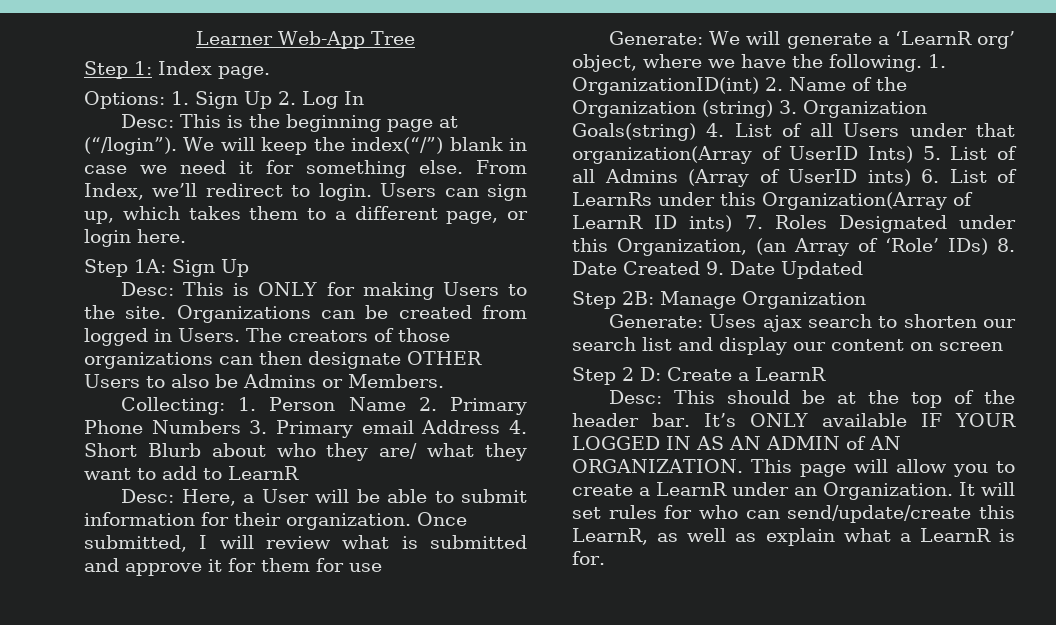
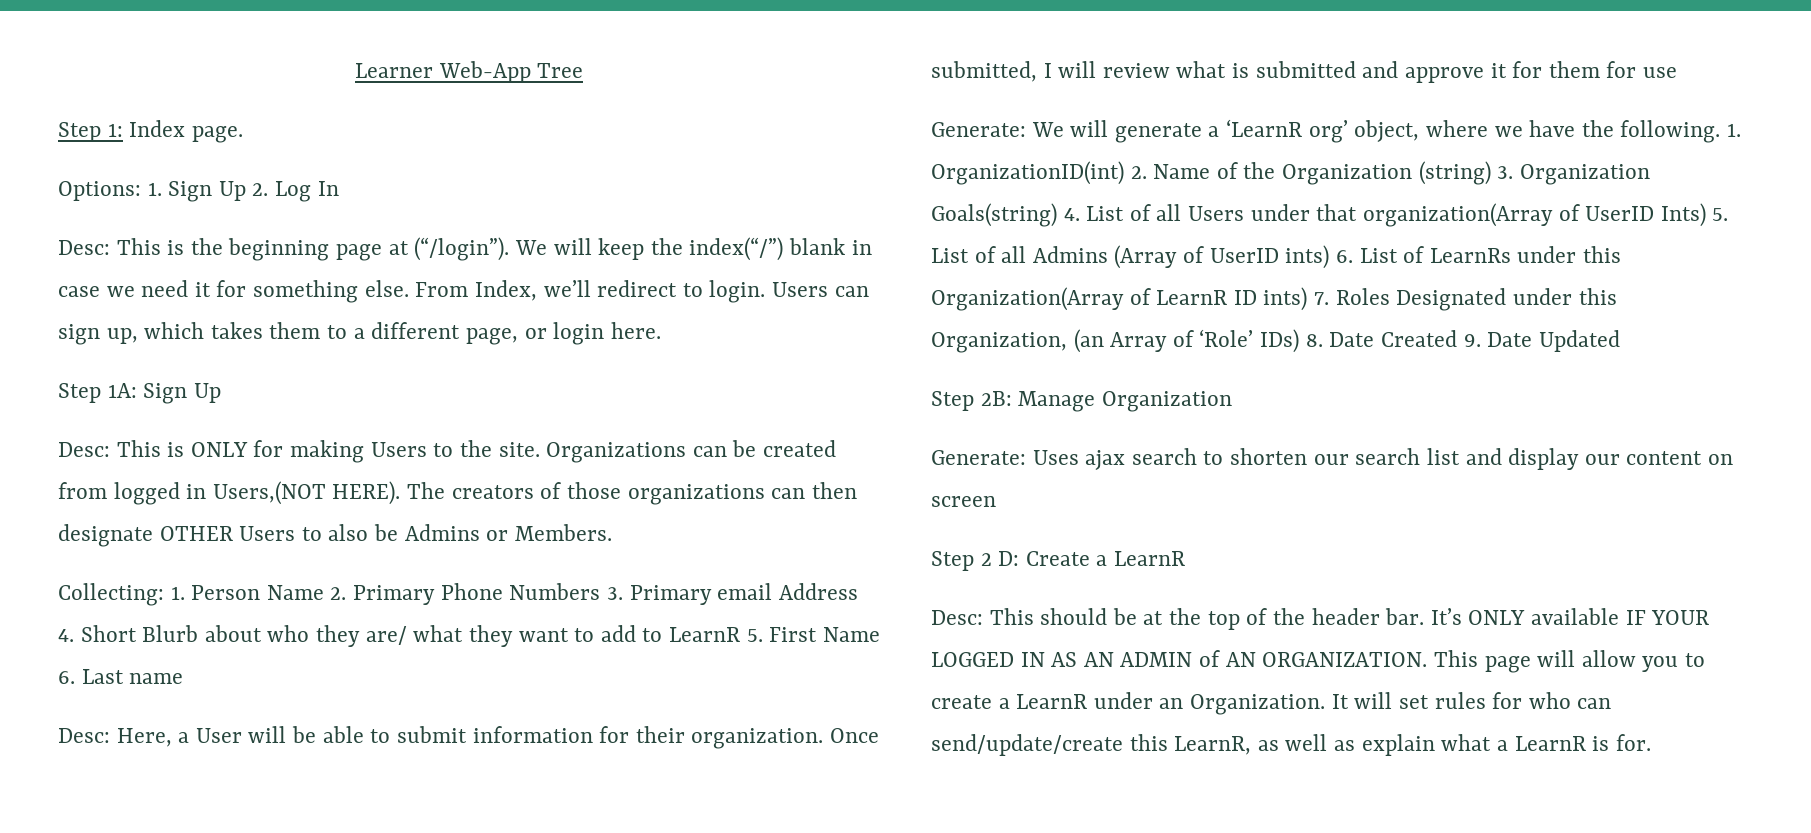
- Organizations can be created from logged in Users.
+ Organizations can be created from logged in Users,(NOT HERE).
- Collecting: 1. Person Name 2. Primary Phone Numbers 3. Primary email Address 4. Short Blurb about who they are/ what they want to add to LearnR
+ Collecting: 1. Person Name 2. Primary Phone Numbers 3. Primary email Address 4. Short Blurb about who they are/ what they want to add to LearnR 5. First Name 6. Last name

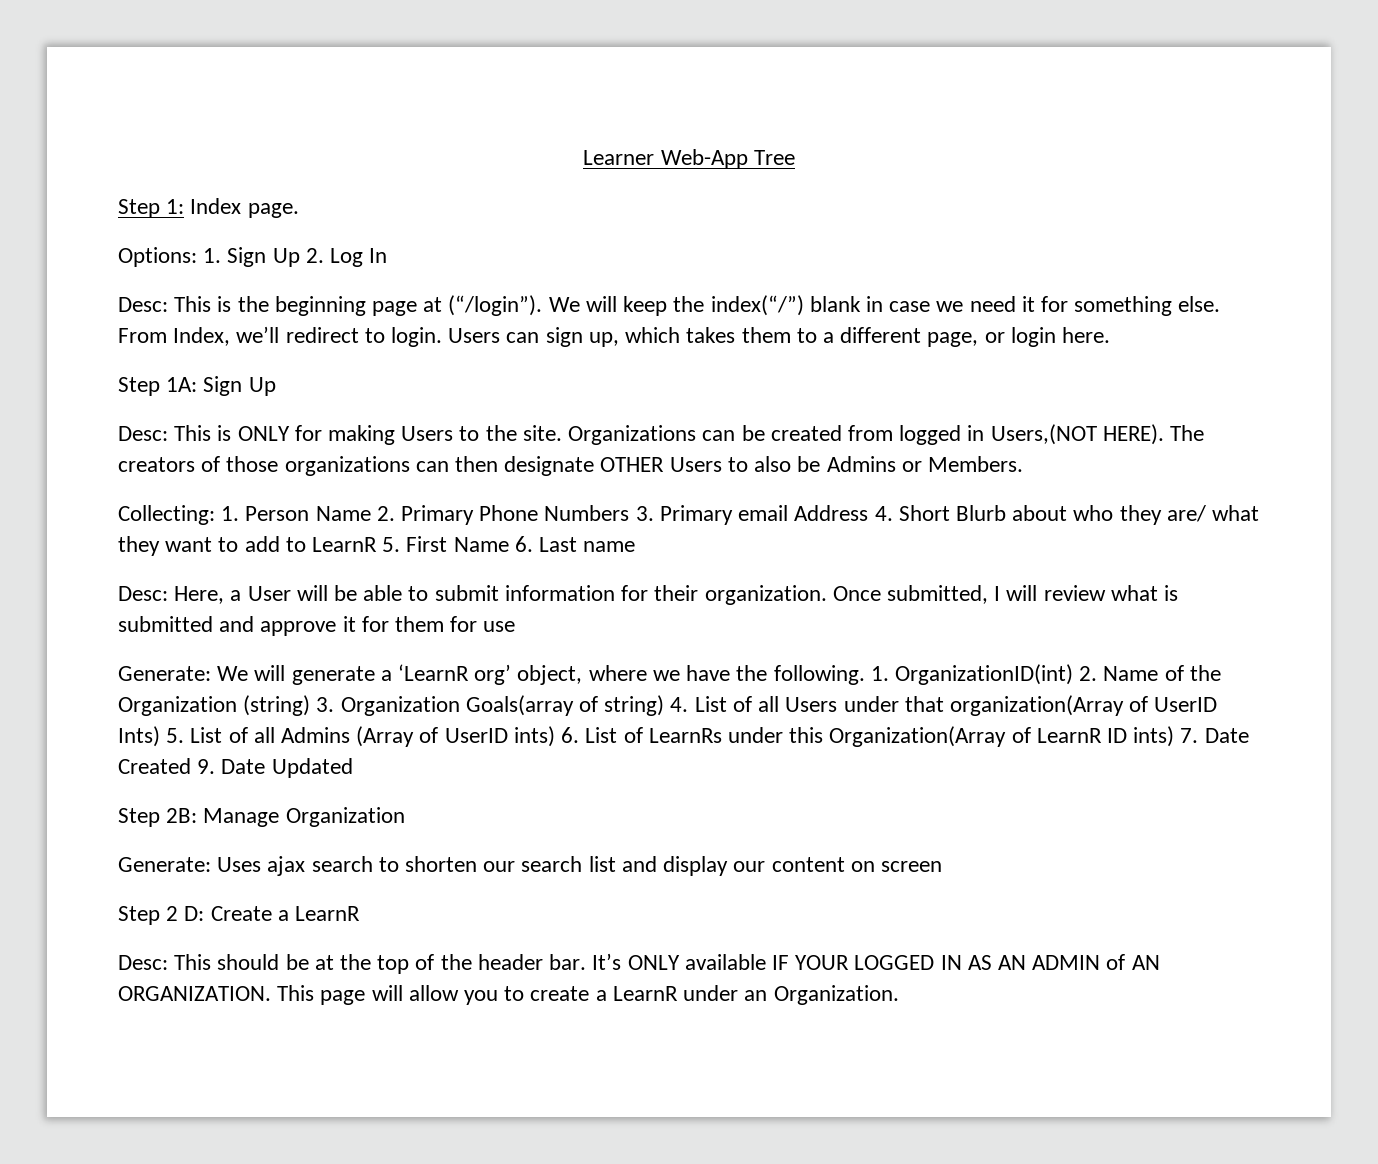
- 1. OrganizationID(int) 2. Name of the Organization (string) 3. Organization Goals(string) 4. List of all Users under that organization(Array of UserID Ints) 5. List of all Admins (Array of UserID ints) 6. List of LearnRs under this Organization(Array of LearnR ID ints) 7. Roles Designated under this Organization, (an Array of ‘Role’ IDs) 8. Date Created 9. Date Updated
+ 1. OrganizationID(int) 2. Name of the Organization (string) 3. Organization Goals(array of string) 4. List of all Users under that organization(Array of UserID Ints) 5. List of all Admins (Array of UserID ints) 6. List of LearnRs under this Organization(Array of LearnR ID ints) 7. Date Created 9. Date Updated
- It will set rules for who can send/update/create this LearnR, as well as explain what a LearnR is for.

